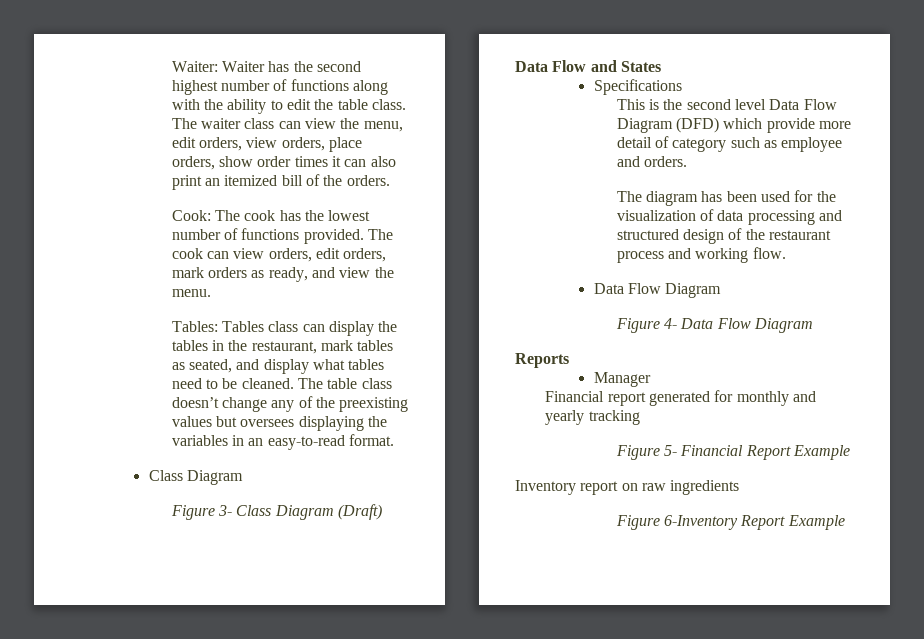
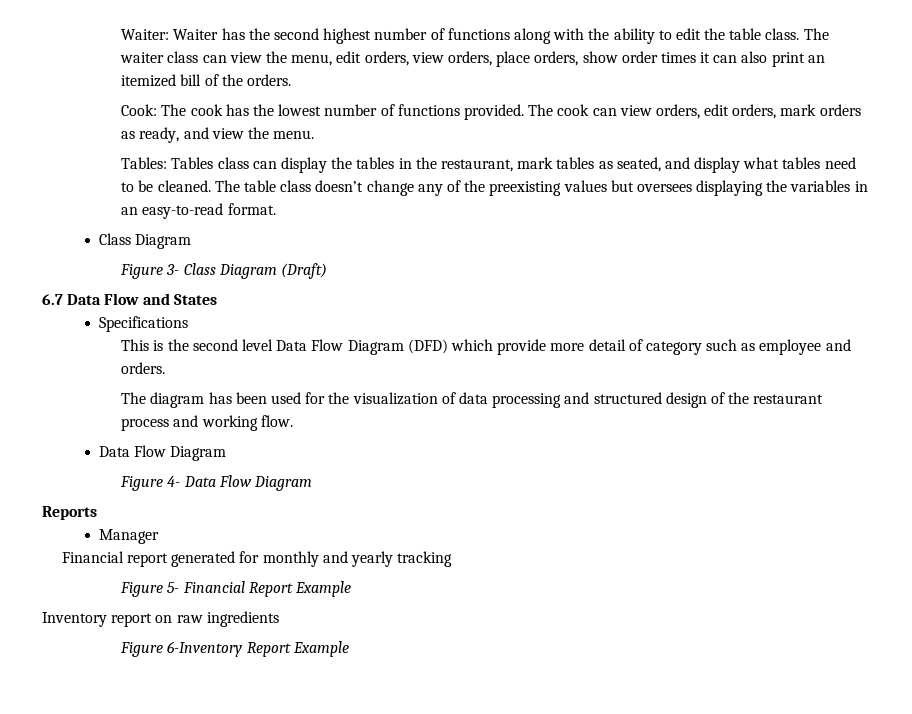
- Data Flow and States
+ 6.7 Data Flow and States

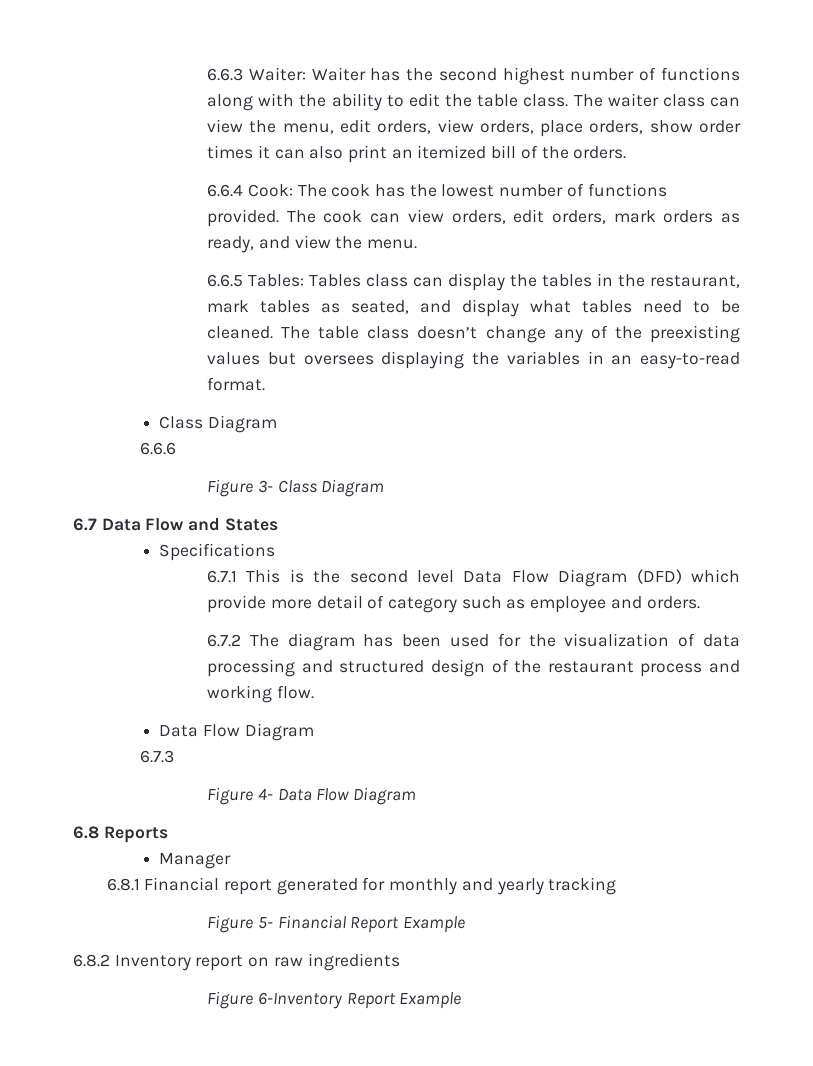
- Waiter: Waiter has the second highest number of functions along with the ability to edit the table class.
+ 6.6.3 Waiter: Waiter has the second highest number of functions along with the ability to edit the table class.
- Cook: The cook has the lowest number of functions provided.
+ 6.6.4 Cook: The cook has the lowest number of functions provided.
- Tables: Tables class can display the tables in the restaurant, mark tables as seated, and display what tables need to be cleaned.
+ 6.6.5 Tables: Tables class can display the tables in the restaurant, mark tables as seated, and display what tables need to be cleaned.
+ 6.6.6
- Figure 3- Class Diagram (Draft)
+ Figure 3- Class Diagram
- This is the second level Data Flow Diagram (DFD) which provide more detail of category such as employee and orders.
+ 6.7.1 This is the second level Data Flow Diagram (DFD) which provide more detail of category such as employee and orders.
- The diagram has been used for the visualization of data processing and structured design of the restaurant process and working flow.
+ 6.7.2 The diagram has been used for the visualization of data processing and structured design of the restaurant process and working flow.
+ 6.7.3
- Reports
+ 6.8 Reports
- Financial report generated for monthly and yearly tracking
+ 6.8.1 Financial report generated for monthly and yearly tracking
- Inventory report on raw ingredients
+ 6.8.2 Inventory report on raw ingredients

